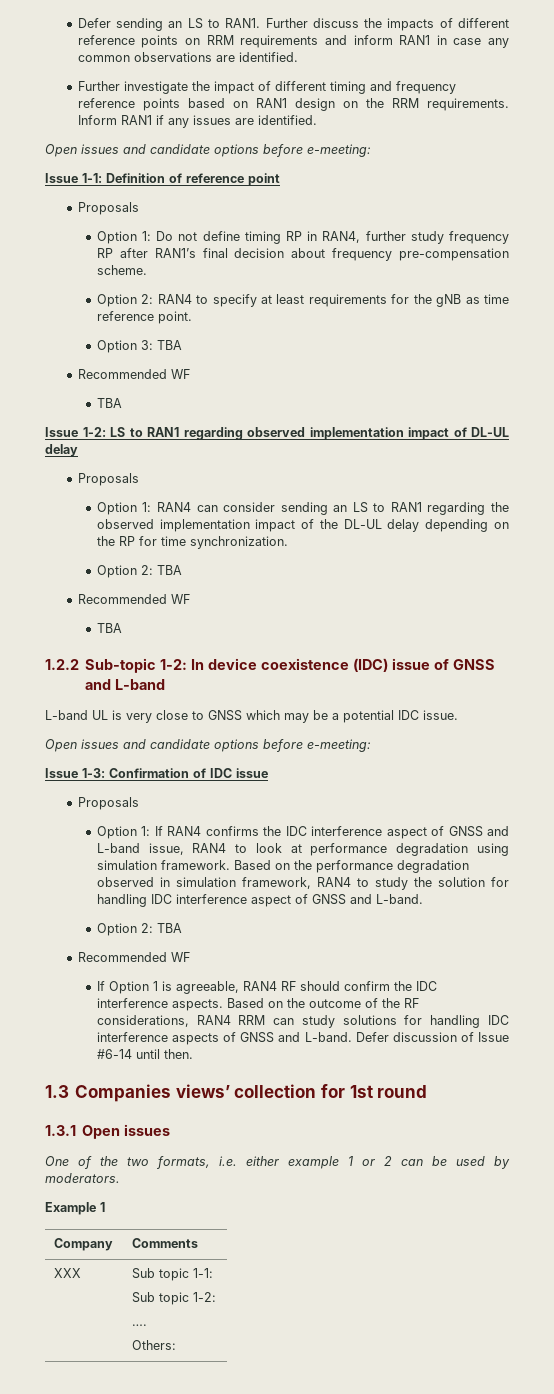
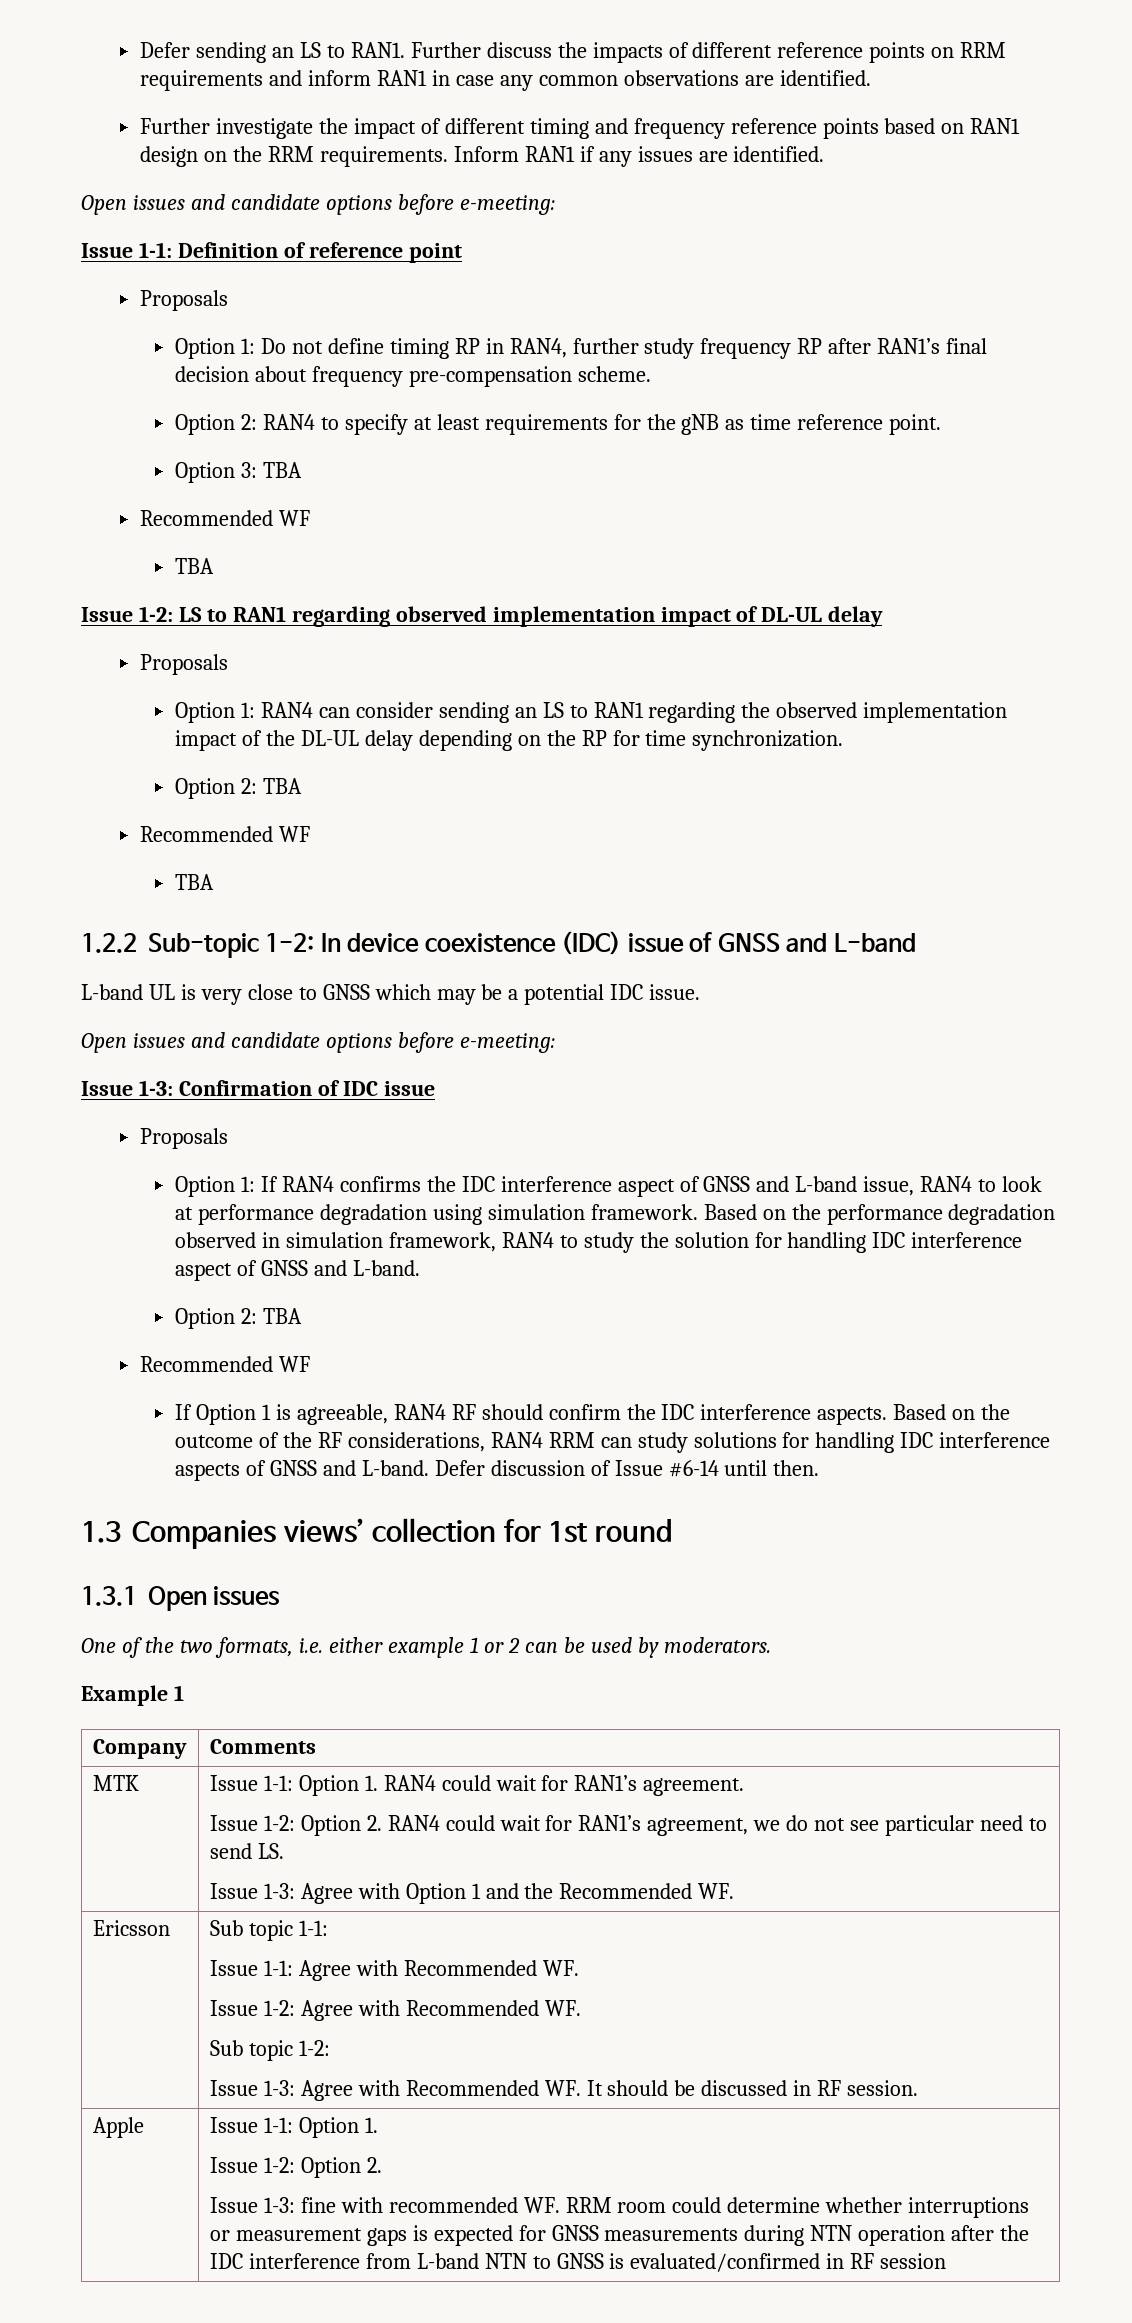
- XXX | Sub topic 1-1:
+ MTK | Issue 1-1: Option 1. RAN4 could wait for RAN1’s agreement.
+ Issue 1-2: Option 2. RAN4 could wait for RAN1’s agreement, we do not see particular need to send LS.
+ Issue 1-3: Agree with Option 1 and the Recommended WF.
+ Ericsson | Sub topic 1-1:
+ Issue 1-1: Agree with Recommended WF.
+ Issue 1-2: Agree with Recommended WF.
  Sub topic 1-2:
- ….
- Others:
+ Issue 1-3: Agree with Recommended WF. It should be discussed in RF session.
+ Apple | Issue 1-1: Option 1.
+ Issue 1-2: Option 2.
+ Issue 1-3: fine with recommended WF. RRM room could determine whether interruptions or measurement gaps is expected for GNSS measurements during NTN operation after the IDC interference from L-band NTN to GNSS is evaluated/confirmed in RF session

